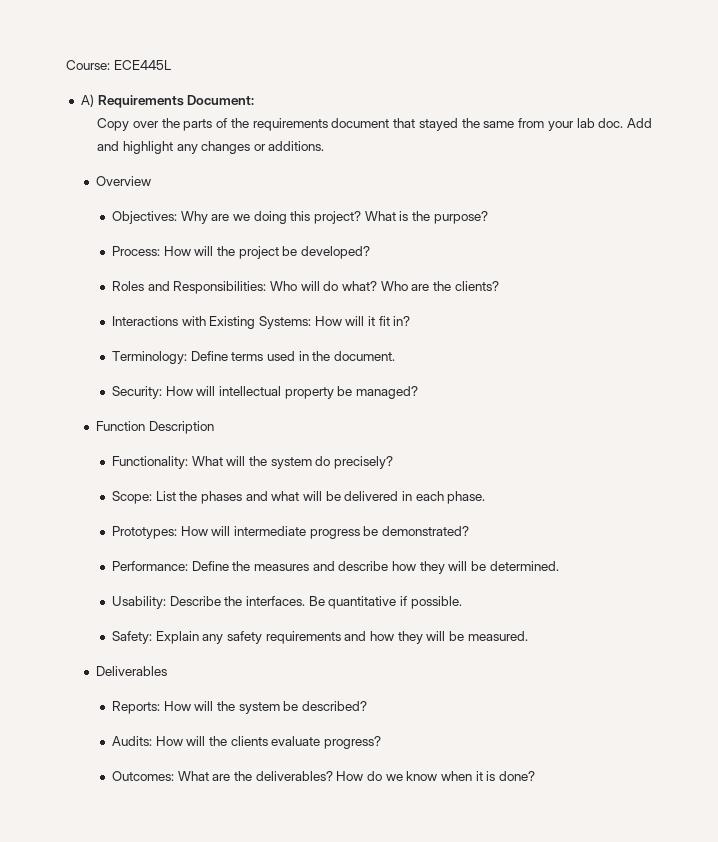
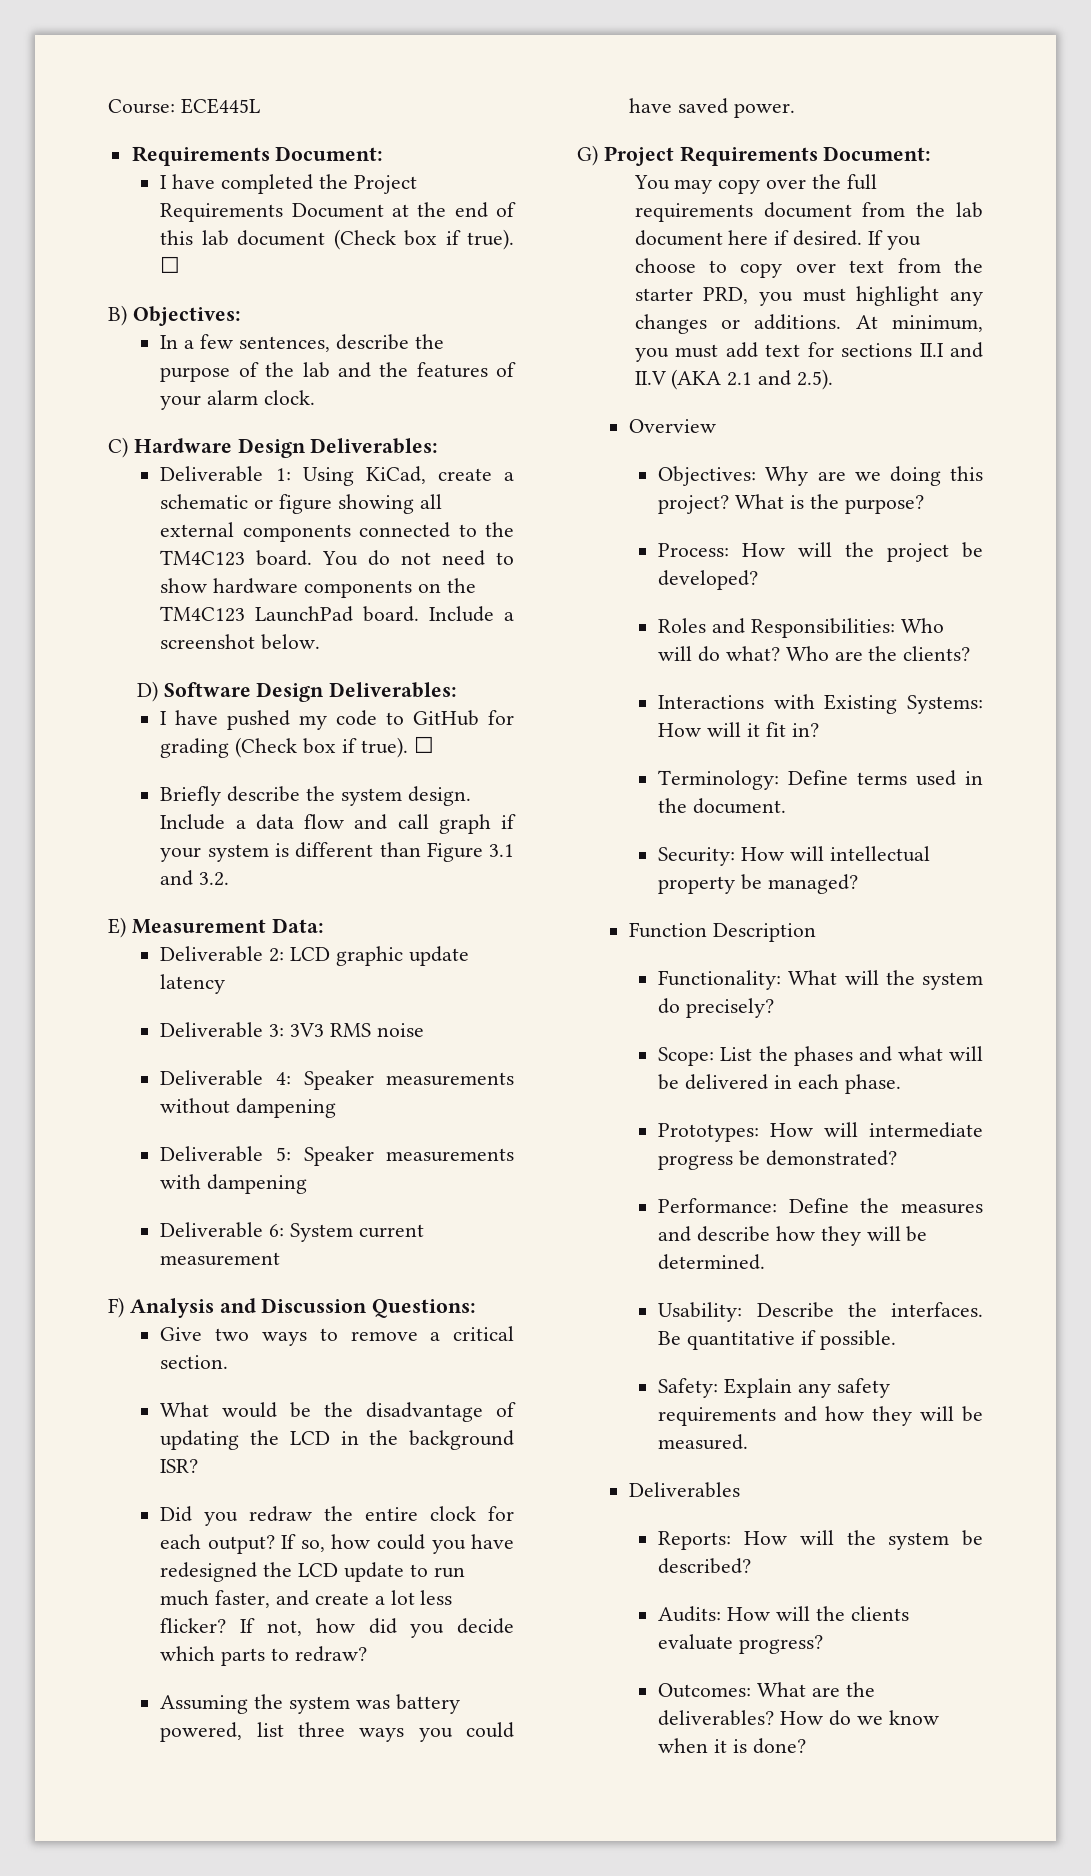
  Course: ECE445L
- A) Requirements Document:
- Copy over the parts of the requirements document that stayed the same from your lab doc. Add and highlight any changes or additions.
+ Requirements Document:
+ I have completed the Project Requirements Document at the end of this lab document (Check box if true). ☐
+ B) Objectives:
+ In a few sentences, describe the purpose of the lab and the features of your alarm clock.
+ C) Hardware Design Deliverables:
+ Deliverable 1: Using KiCad, create a schematic or figure showing all external components connected to the TM4C123 board. You do not need to show hardware components on the TM4C123 LaunchPad board. Include a screenshot below.
+ D) Software Design Deliverables:
+ I have pushed my code to GitHub for grading (Check box if true). ☐
+ Briefly describe the system design. Include a data flow and call graph if your system is different than Figure 3.1 and 3.2.
+ E) Measurement Data:
+ Deliverable 2: LCD graphic update latency
+ Deliverable 3: 3V3 RMS noise
+ Deliverable 4: Speaker measurements without dampening
+ Deliverable 5: Speaker measurements with dampening
+ Deliverable 6: System current measurement
+ F) Analysis and Discussion Questions:
+ Give two ways to remove a critical section.
+ What would be the disadvantage of updating the LCD in the background ISR?
+ Did you redraw the entire clock for each output? If so, how could you have redesigned the LCD update to run much faster, and create a lot less flicker? If not, how did you decide which parts to redraw?
+ Assuming the system was battery powered, list three ways you could have saved power.
+ G) Project Requirements Document:
+ You may copy over the full requirements document from the lab document here if desired. If you choose to copy over text from the starter PRD, you must highlight any changes or additions. At minimum, you must add text for sections II.I and II.V (AKA 2.1 and 2.5).

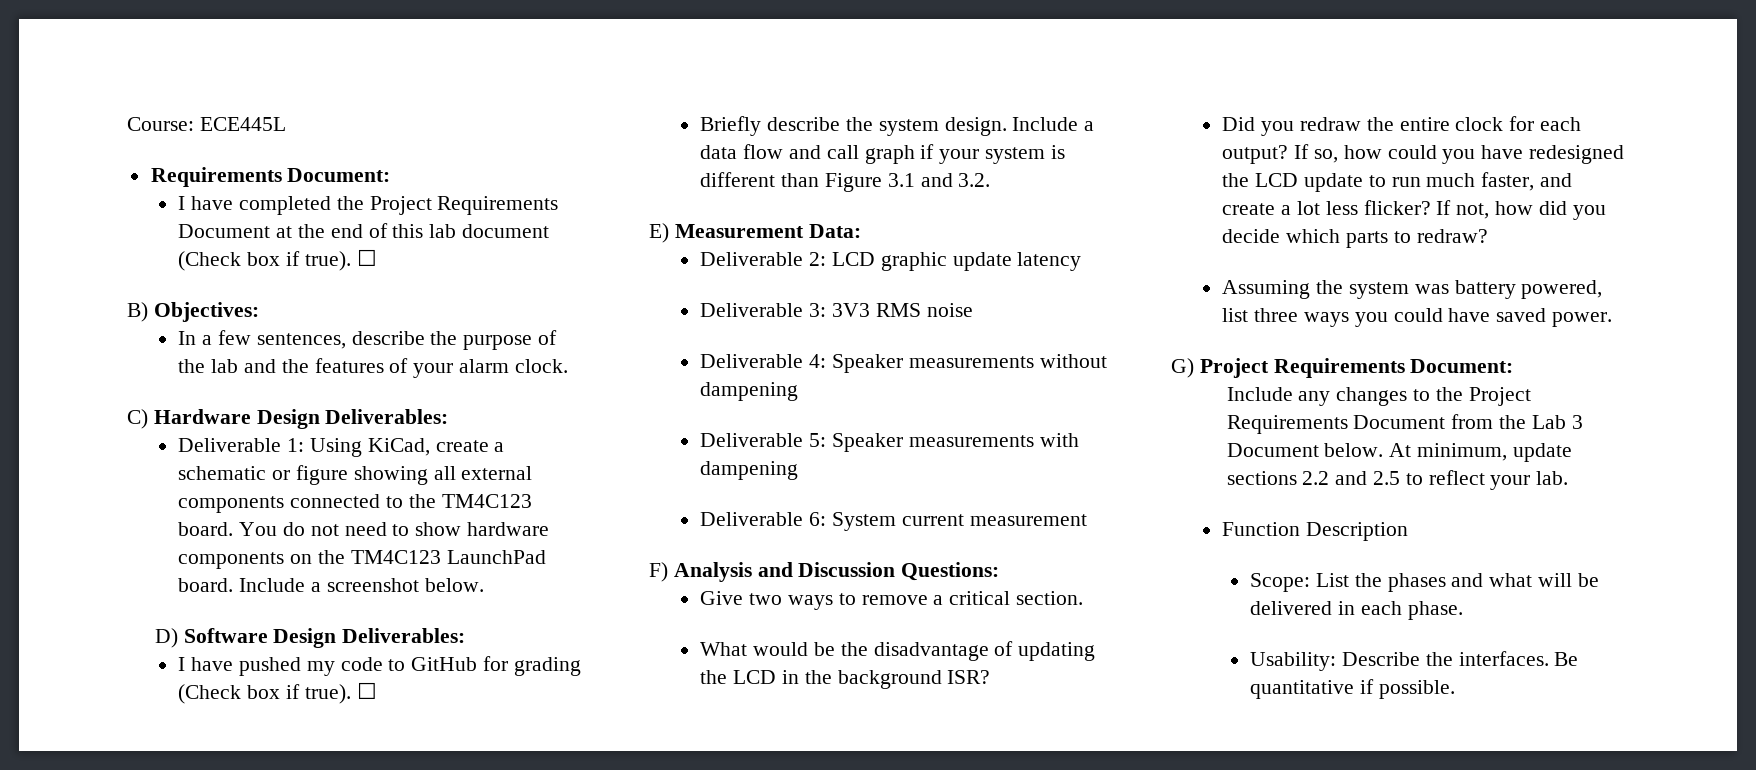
- You may copy over the full requirements document from the lab document here if desired. If you choose to copy over text from the starter PRD, you must highlight any changes or additions. At minimum, you must add text for sections II.I and II.V (AKA 2.1 and 2.5).
- Overview
- Objectives: Why are we doing this project? What is the purpose?
- Process: How will the project be developed?
- Roles and Responsibilities: Who will do what? Who are the clients?
- Interactions with Existing Systems: How will it fit in?
- Terminology: Define terms used in the document.
- Security: How will intellectual property be managed?
+ Include any changes to the Project Requirements Document from the Lab 3 Document below. At minimum, update sections 2.2 and 2.5 to reflect your lab.
  Function Description
- Functionality: What will the system do precisely?
- Prototypes: How will intermediate progress be demonstrated?
- Performance: Define the measures and describe how they will be determined.
- Safety: Explain any safety requirements and how they will be measured.
- Deliverables
- Reports: How will the system be described?
- Audits: How will the clients evaluate progress?
- Outcomes: What are the deliverables? How do we know when it is done?

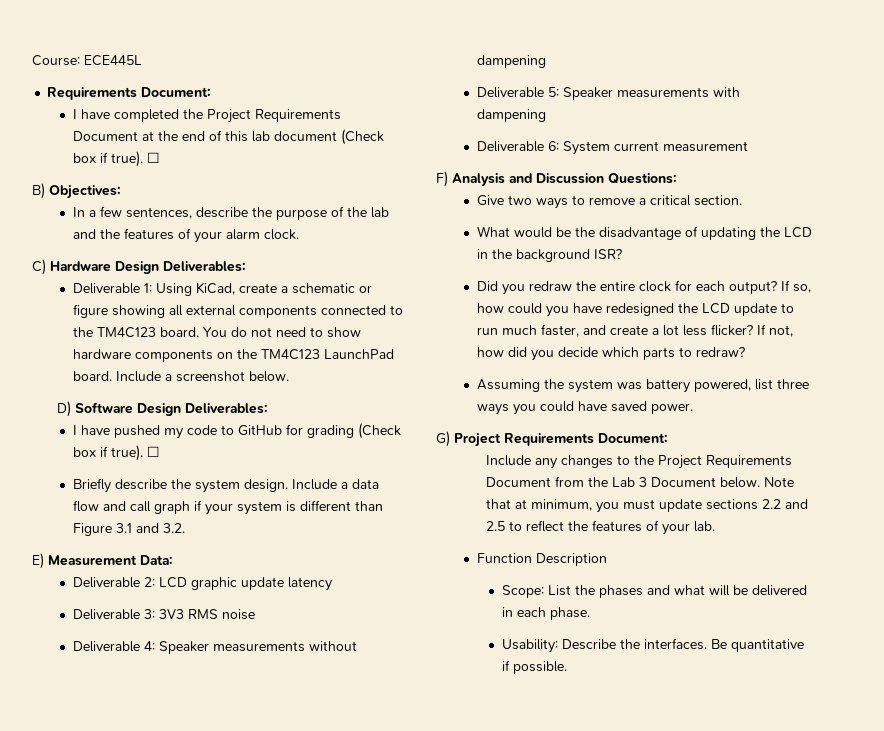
- At minimum, update sections 2.2 and 2.5 to reflect your lab.
+ Note that at minimum, you must update sections 2.2 and 2.5 to reflect the features of your lab.

